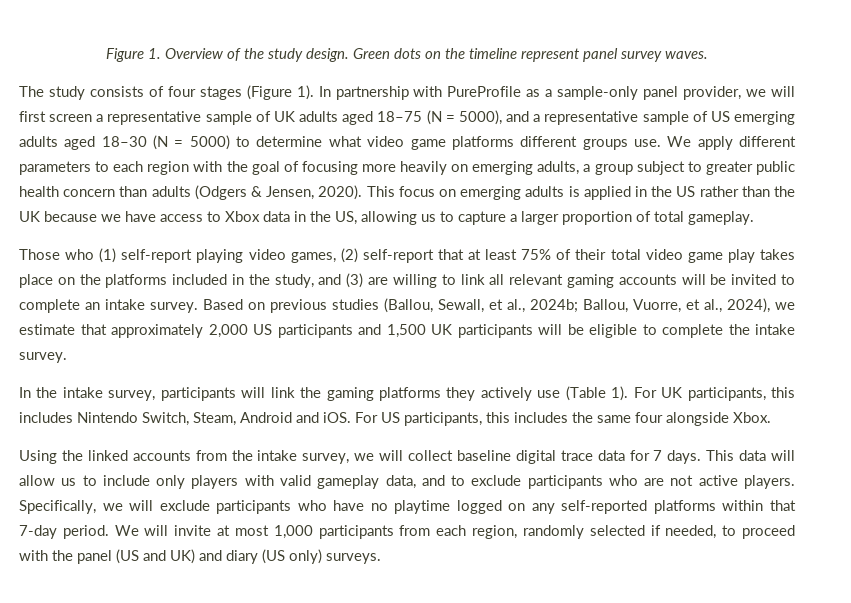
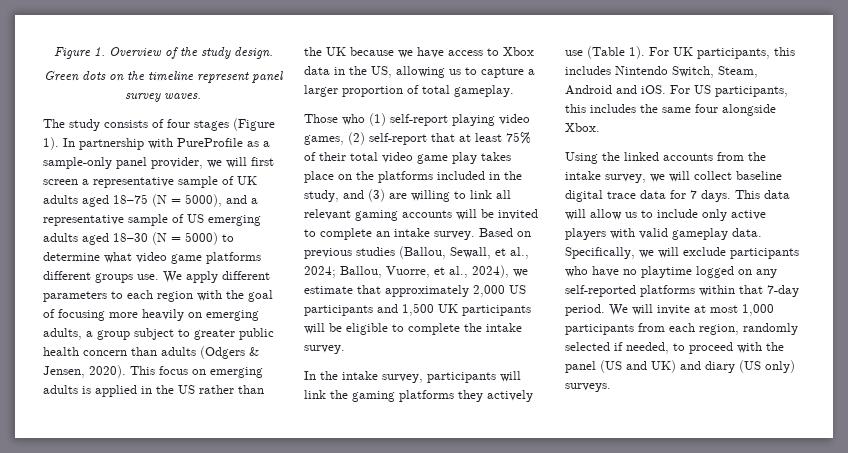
- Figure 1. Overview of the study design. Green dots on the timeline represent panel survey waves.
+ Figure 1. Overview of the study design.
+ Green dots on the timeline represent panel survey waves.
- Based on previous studies (Ballou, Sewall, et al., 2024b; Ballou, Vuorre, et al., 2024), we estimate that approximately 2,000 US participants and 1,500 UK participants will be eligible to complete the intake survey.
+ Based on previous studies (Ballou, Sewall, et al., 2024; Ballou, Vuorre, et al., 2024), we estimate that approximately 2,000 US participants and 1,500 UK participants will be eligible to complete the intake survey.
- This data will allow us to include only players with valid gameplay data, and to exclude participants who are not active players.
+ This data will allow us to include only active players with valid gameplay data.

